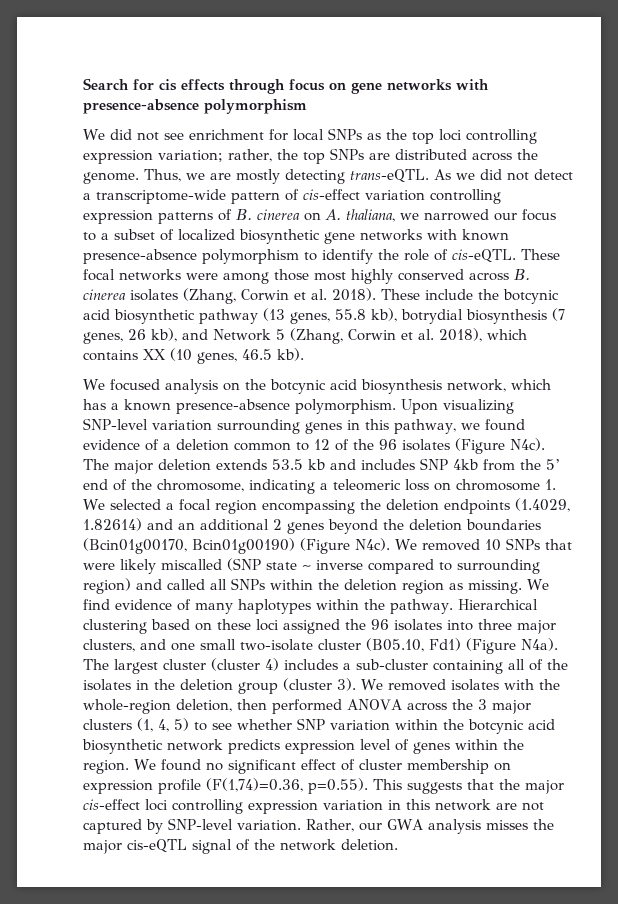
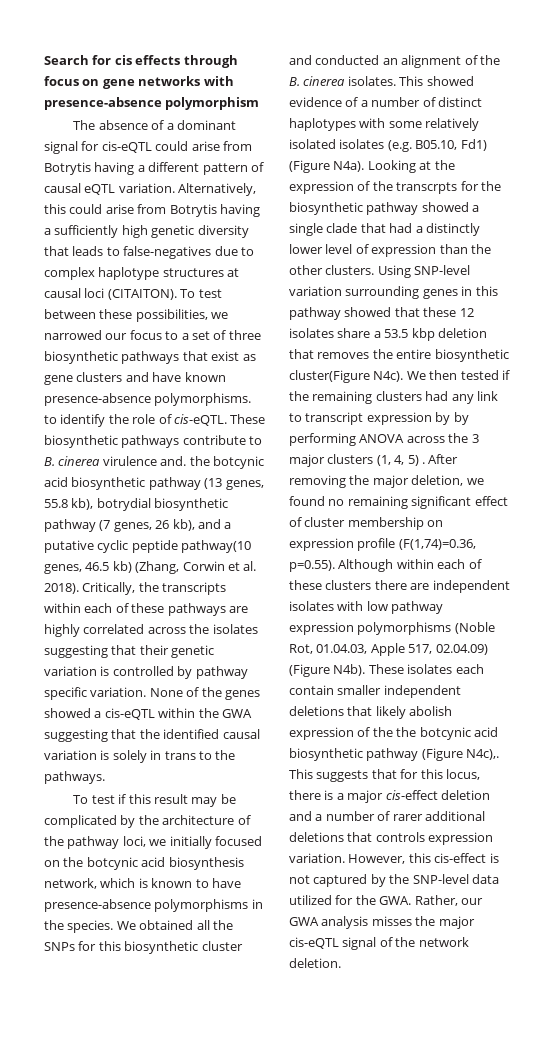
- We did not see enrichment for local SNPs as the top loci controlling expression variation; rather, the top SNPs are distributed across the genome. Thus, we are mostly detecting trans-eQTL. As we did not detect a transcriptome-wide pattern of cis-effect variation controlling expression patterns of B. cinerea on A. thaliana, we narrowed our focus to a subset of localized biosynthetic gene networks with known presence-absence polymorphism to identify the role of cis-eQTL.
+ The absence of a dominant signal for cis-eQTL could arise from Botrytis having a different pattern of causal eQTL variation. Alternatively, this could arise from Botrytis having a sufficiently high genetic diversity that leads to false-negatives due to complex haplotype structures at causal loci (CITAITON). To test between these possibilities, we narrowed our focus to a set of three biosynthetic pathways that exist as gene clusters and have known presence-absence polymorphisms. to identify the role of cis-eQTL.
- These focal networks were among those most highly conserved across B. cinerea isolates (Zhang, Corwin et al. 2018). These include the botcynic acid biosynthetic pathway (13 genes, 55.8 kb), botrydial biosynthesis (7 genes, 26 kb), and Network 5 (Zhang, Corwin et al. 2018), which contains XX (10 genes, 46.5 kb).
- We focused analysis on the botcynic acid biosynthesis network, which has a known presence-absence polymorphism. Upon visualizing SNP-level variation surrounding genes in this pathway, we found evidence of a deletion common to 12 of the 96 isolates (Figure N4c). The major deletion extends 53.5 kb and includes SNP 4kb from the 5’ end of the chromosome, indicating a teleomeric loss on chromosome 1. We selected a focal region encompassing the deletion endpoints (1.4029, 1.82614) and an additional 2 genes beyond the deletion boundaries (Bcin01g00170, Bcin01g00190) (Figure N4c). We removed 10 SNPs that were likely miscalled (SNP state ~ inverse compared to surrounding region) and called all SNPs within the deletion region as missing. We find evidence of many haplotypes within the pathway. Hierarchical clustering based on these loci assigned the 96 isolates into three major clusters, and one small two-isolate cluster (B05.10, Fd1) (Figure N4a). The largest cluster (cluster 4) includes a sub-cluster containing all of the isolates in the deletion group (cluster 3). We removed isolates with the whole-region deletion, then performed ANOVA across the 3 major clusters (1, 4, 5) to see whether SNP variation within the botcynic acid biosynthetic network predicts expression level of genes within the region. We found no significant effect of cluster membership on expression profile (F(1,74)=0.36, p=0.55). This suggests that the major cis-effect loci controlling expression variation in this network are not captured by SNP-level variation. Rather, our GWA analysis misses the major cis-eQTL signal of the network deletion.
+ These biosynthetic pathways contribute to B. cinerea virulence and. the botcynic acid biosynthetic pathway (13 genes, 55.8 kb), botrydial biosynthetic pathway (7 genes, 26 kb), and a putative cyclic peptide pathway(10 genes, 46.5 kb) (Zhang, Corwin et al. 2018). Critically, the transcripts within each of these pathways are highly correlated across the isolates suggesting that their genetic variation is controlled by pathway specific variation. None of the genes showed a cis-eQTL within the GWA suggesting that the identified causal variation is solely in trans to the pathways.
+ To test if this result may be complicated by the architecture of the pathway loci, we initially focused on the botcynic acid biosynthesis network, which is known to have presence-absence polymorphisms in the species. We obtained all the SNPs for this biosynthetic cluster and conducted an alignment of the B. cinerea isolates. This showed evidence of a number of distinct haplotypes with some relatively isolated isolates (e.g. B05.10, Fd1) (Figure N4a). Looking at the expression of the transcrpts for the biosynthetic pathway showed a single clade that had a distinctly lower level of expression than the other clusters. Using SNP-level variation surrounding genes in this pathway showed that these 12 isolates share a 53.5 kbp deletion that removes the entire biosynthetic cluster(Figure N4c). We then tested if the remaining clusters had any link to transcript expression by by performing ANOVA across the 3 major clusters (1, 4, 5) . After removing the major deletion, we found no remaining significant effect of cluster membership on expression profile (F(1,74)=0.36, p=0.55). Although within each of these clusters there are independent isolates with low pathway expression polymorphisms (Noble Rot, 01.04.03, Apple 517, 02.04.09) (Figure N4b). These isolates each contain smaller independent deletions that likely abolish expression of the the botcynic acid biosynthetic pathway (Figure N4c),. This suggests that for this locus, there is a major cis-effect deletion and a number of rarer additional deletions that controls expression variation. However, this cis-effect is not captured by the SNP-level data utilized for the GWA. Rather, our GWA analysis misses the major cis-eQTL signal of the network deletion.

